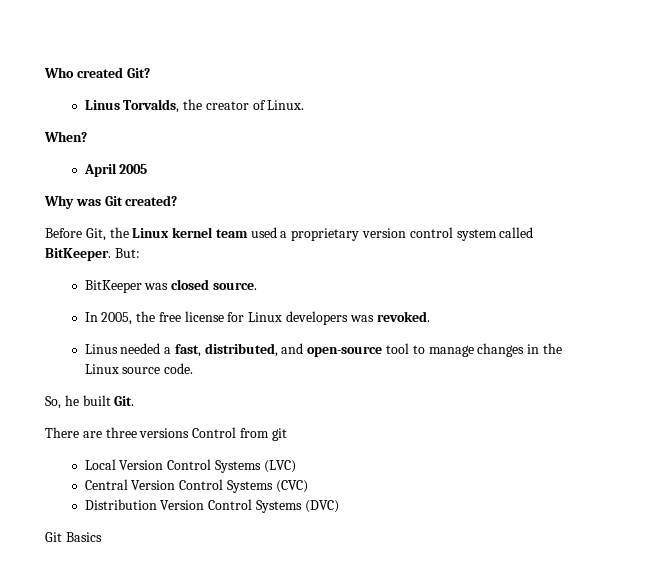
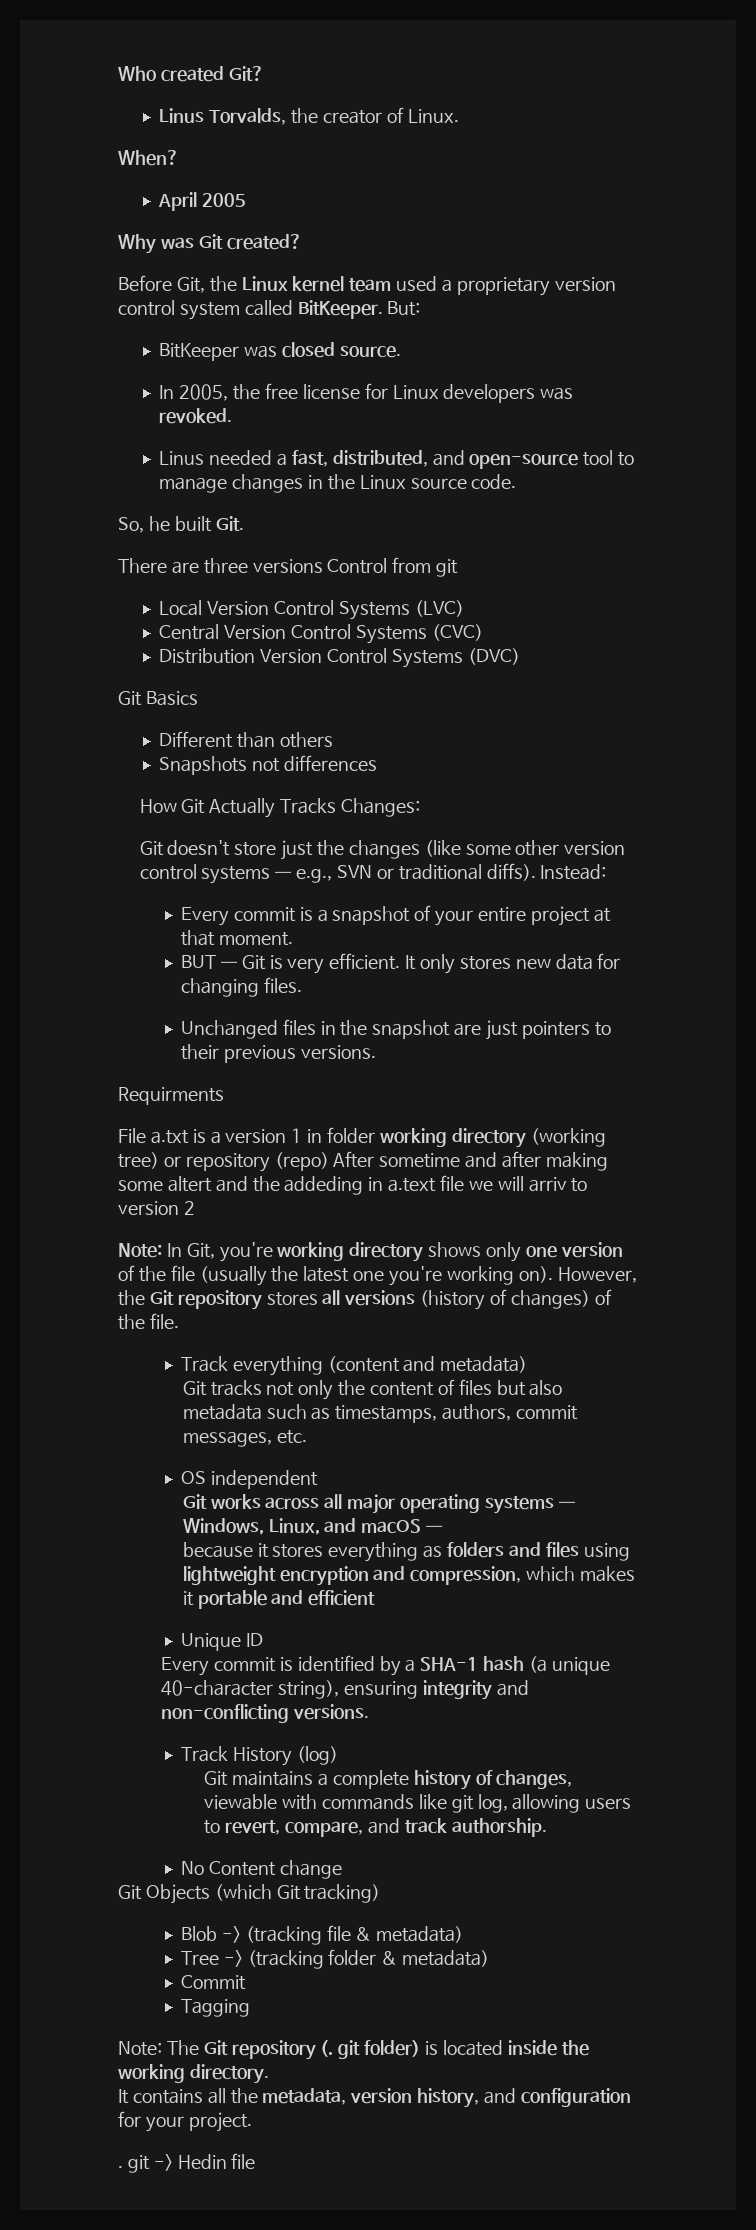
+ Different than others
+ Snapshots not differences
+ How Git Actually Tracks Changes:
+ Git doesn't store just the changes (like some other version control systems — e.g., SVN or traditional diffs). Instead:
+ Every commit is a snapshot of your entire project at that moment.
+ BUT — Git is very efficient. It only stores new data for changing files.
+ Unchanged files in the snapshot are just pointers to their previous versions.
+ Requirments
+ File a.txt is a version 1 in folder working directory (working tree) or repository (repo) After sometime and after making some altert and the addeding in a.text file we will arriv to version 2
+ Note: In Git, you're working directory shows only one version of the file (usually the latest one you're working on). However, the Git repository stores all versions (history of changes) of the file.
+ Track everything (content and metadata)
+ Git tracks not only the content of files but also metadata such as timestamps, authors, commit messages, etc.
+ OS independent
+ Git works across all major operating systems — Windows, Linux, and macOS —
+ because it stores everything as folders and files using lightweight encryption and compression, which makes it portable and efficient
+ Unique ID
+ Every commit is identified by a SHA-1 hash (a unique 40-character string), ensuring integrity and non-conflicting versions.
+ Track History (log)
+ Git maintains a complete history of changes, viewable with commands like git log, allowing users to revert, compare, and track authorship.
+ No Content change
+ Git Objects (which Git tracking)
+ Blob -> (tracking file & metadata)
+ Tree -> (tracking folder & metadata)
+ Commit
+ Tagging
+ Note: The Git repository (. git folder) is located inside the working directory.
+ It contains all the metadata, version history, and configuration for your project.
+ . git -> Hedin file

